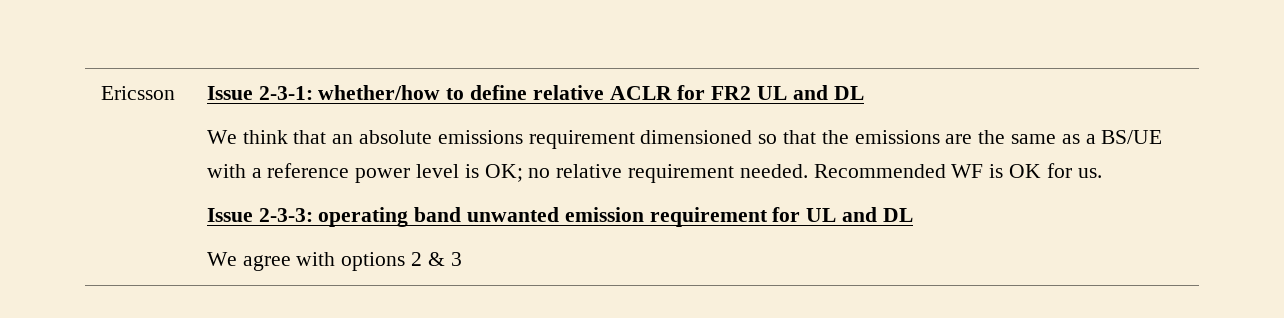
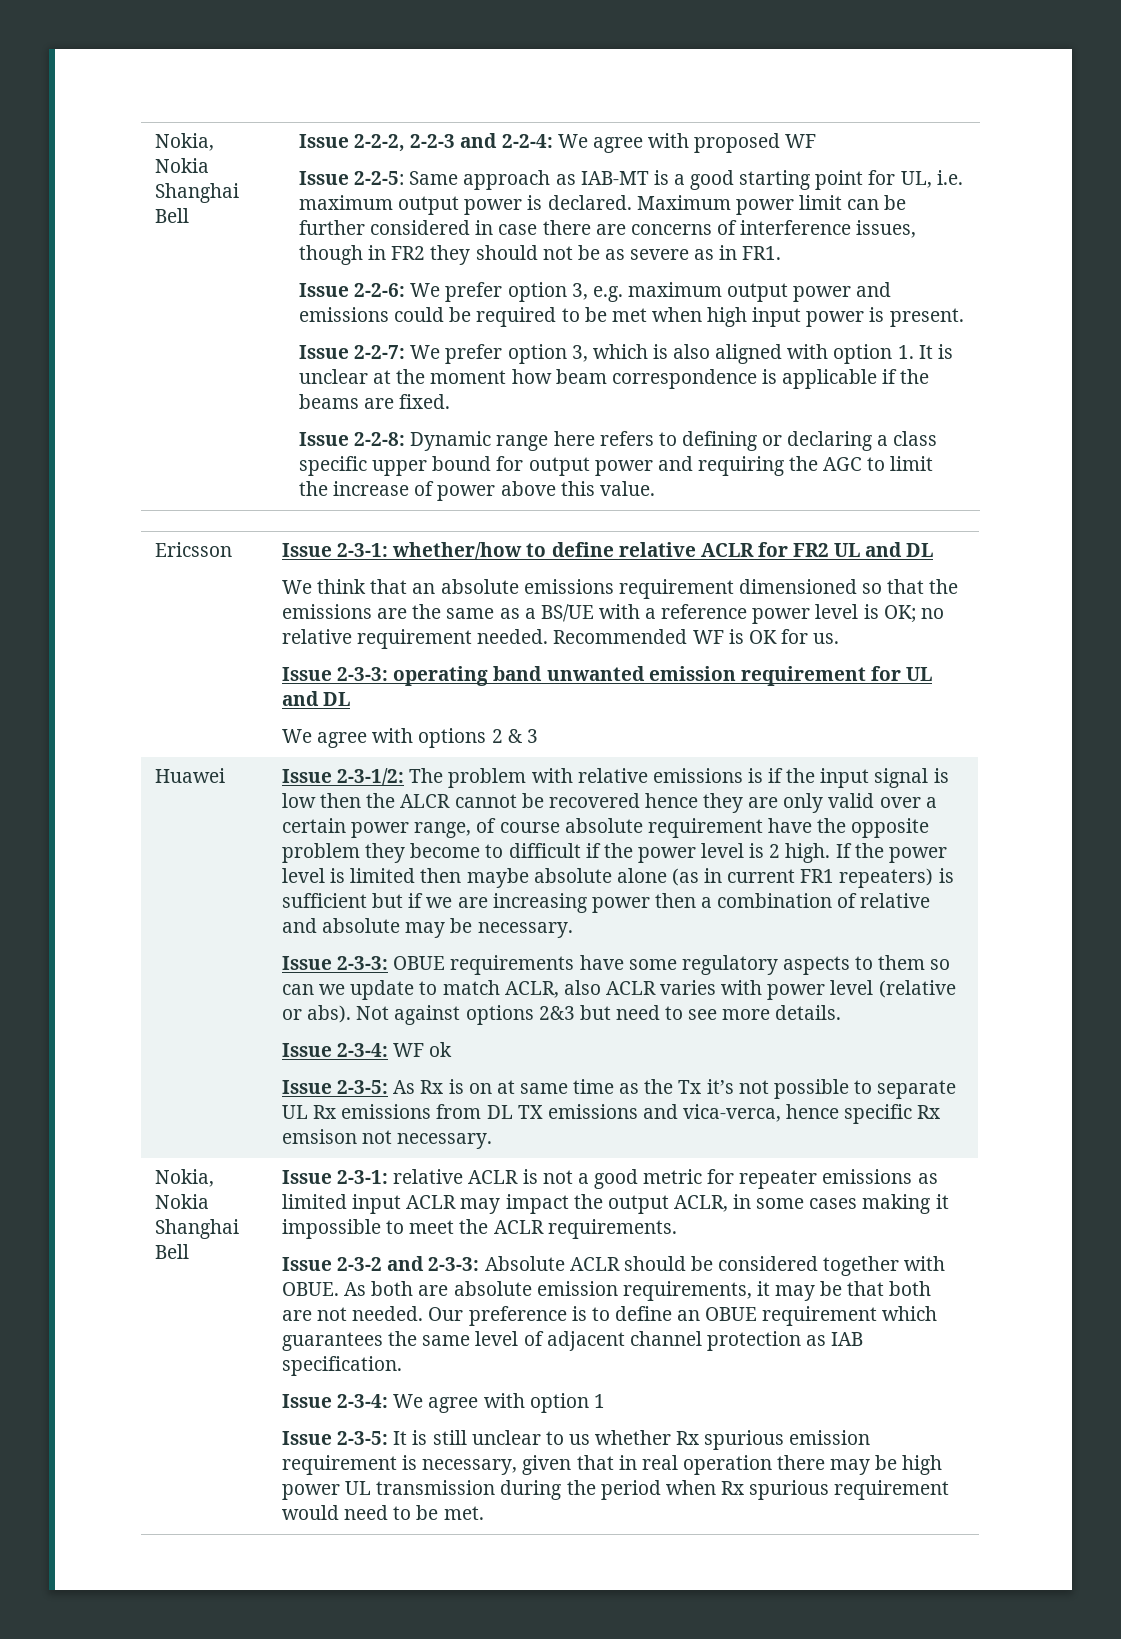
+ Nokia, Nokia Shanghai Bell | Issue 2-2-2, 2-2-3 and 2-2-4: We agree with proposed WF
+ Issue 2-2-5: Same approach as IAB-MT is a good starting point for UL, i.e. maximum output power is declared. Maximum power limit can be further considered in case there are concerns of interference issues, though in FR2 they should not be as severe as in FR1.
+ Issue 2-2-6: We prefer option 3, e.g. maximum output power and emissions could be required to be met when high input power is present.
+ Issue 2-2-7: We prefer option 3, which is also aligned with option 1. It is unclear at the moment how beam correspondence is applicable if the beams are fixed.
+ Issue 2-2-8: Dynamic range here refers to defining or declaring a class specific upper bound for output power and requiring the AGC to limit the increase of power above this value.
+ Huawei | Issue 2-3-1/2: The problem with relative emissions is if the input signal is low then the ALCR cannot be recovered hence they are only valid over a certain power range, of course absolute requirement have the opposite problem they become to difficult if the power level is 2 high. If the power level is limited then maybe absolute alone (as in current FR1 repeaters) is sufficient but if we are increasing power then a combination of relative and absolute may be necessary.
+ Issue 2-3-3: OBUE requirements have some regulatory aspects to them so can we update to match ACLR, also ACLR varies with power level (relative or abs). Not against options 2&3 but need to see more details.
+ Issue 2-3-4: WF ok
+ Issue 2-3-5: As Rx is on at same time as the Tx it’s not possible to separate UL Rx emissions from DL TX emissions and vica-verca, hence specific Rx emsison not necessary.
+ Nokia, Nokia Shanghai Bell | Issue 2-3-1: relative ACLR is not a good metric for repeater emissions as limited input ACLR may impact the output ACLR, in some cases making it impossible to meet the ACLR requirements.
+ Issue 2-3-2 and 2-3-3: Absolute ACLR should be considered together with OBUE. As both are absolute emission requirements, it may be that both are not needed. Our preference is to define an OBUE requirement which guarantees the same level of adjacent channel protection as IAB specification.
+ Issue 2-3-4: We agree with option 1
+ Issue 2-3-5: It is still unclear to us whether Rx spurious emission requirement is necessary, given that in real operation there may be high power UL transmission during the period when Rx spurious requirement would need to be met.

